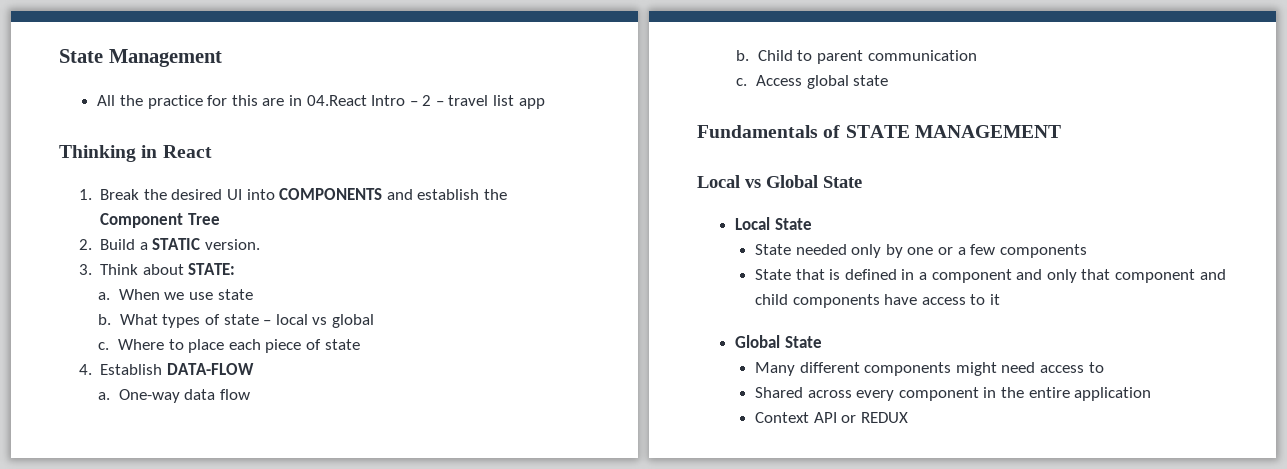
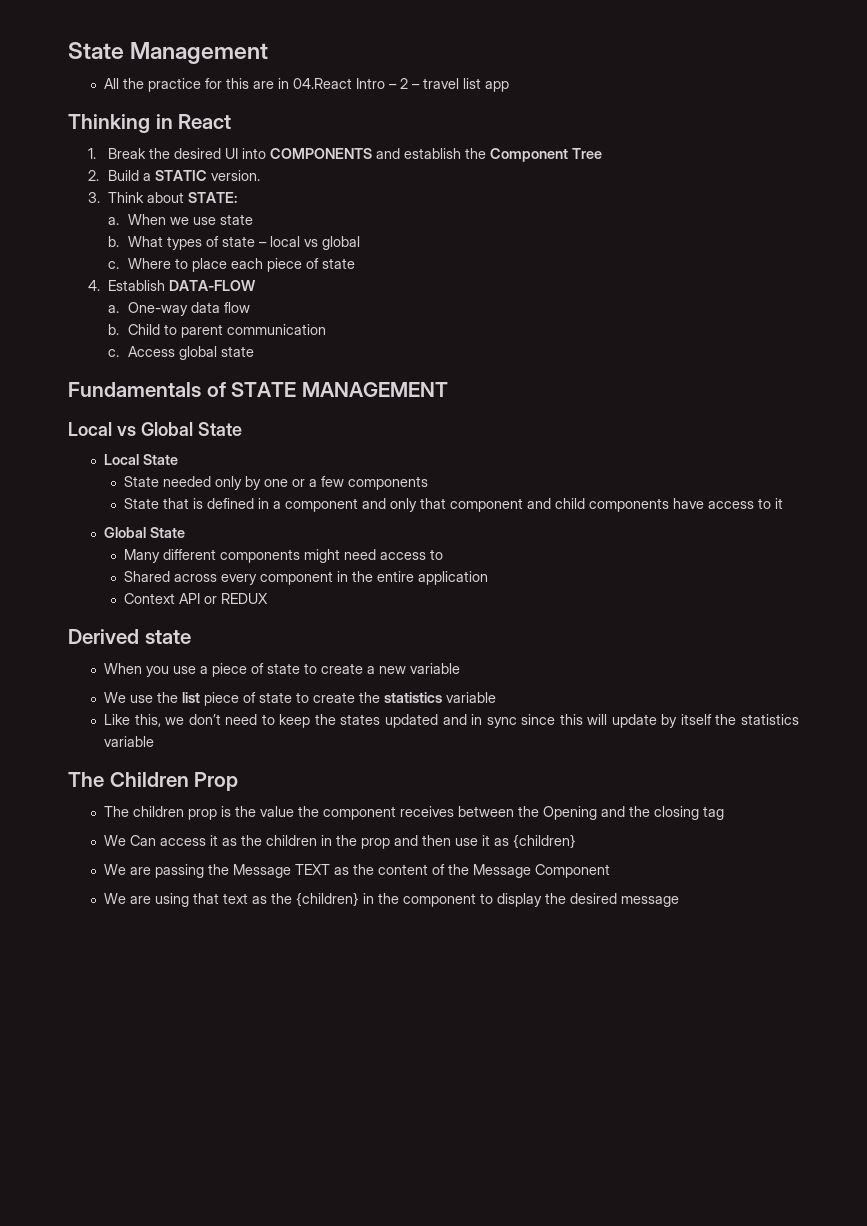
+ Derived state
+ When you use a piece of state to create a new variable
+ We use the list piece of state to create the statistics variable
+ Like this, we don’t need to keep the states updated and in sync since this will update by itself the statistics variable
+ The Children Prop
+ The children prop is the value the component receives between the Opening and the closing tag
+ We Can access it as the children in the prop and then use it as {children}
+ We are passing the Message TEXT as the content of the Message Component
+ We are using that text as the {children} in the component to display the desired message

